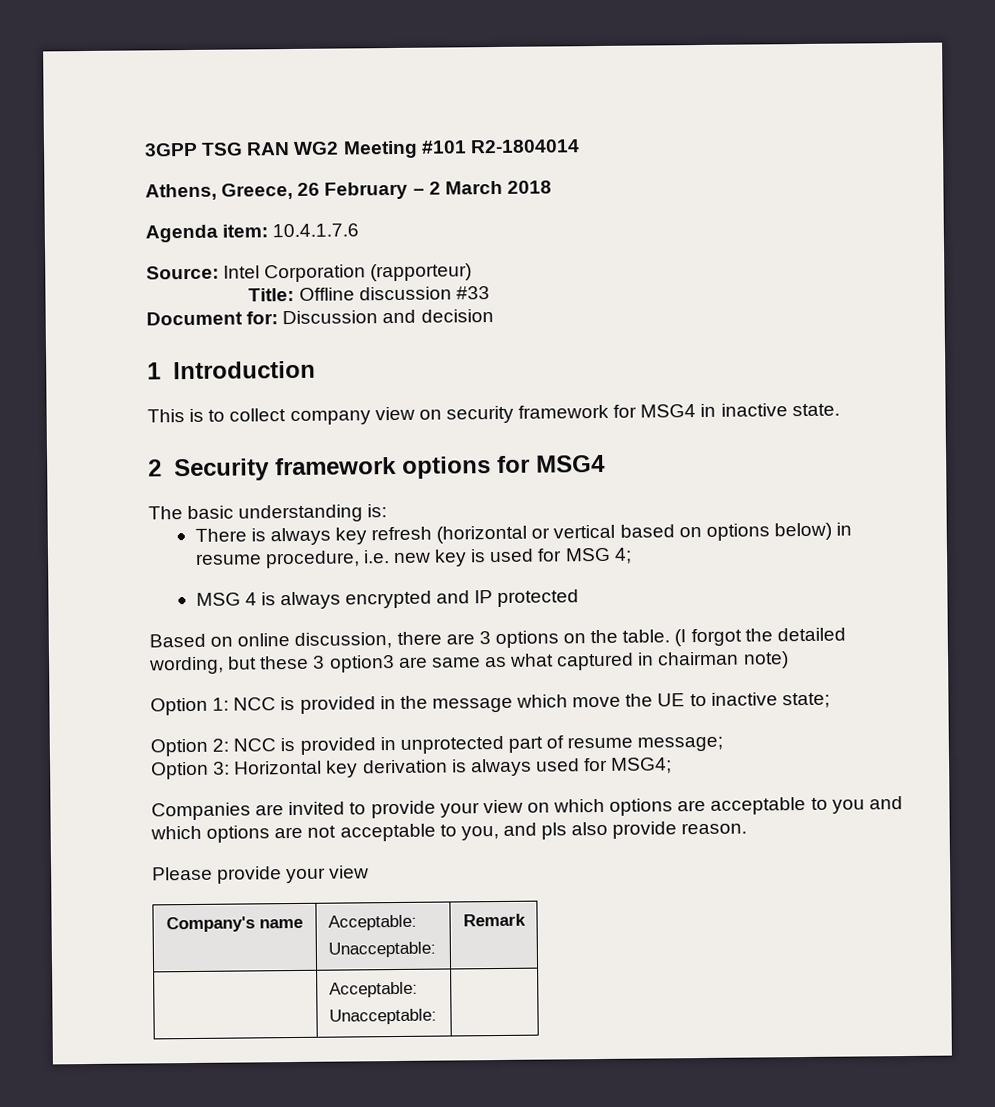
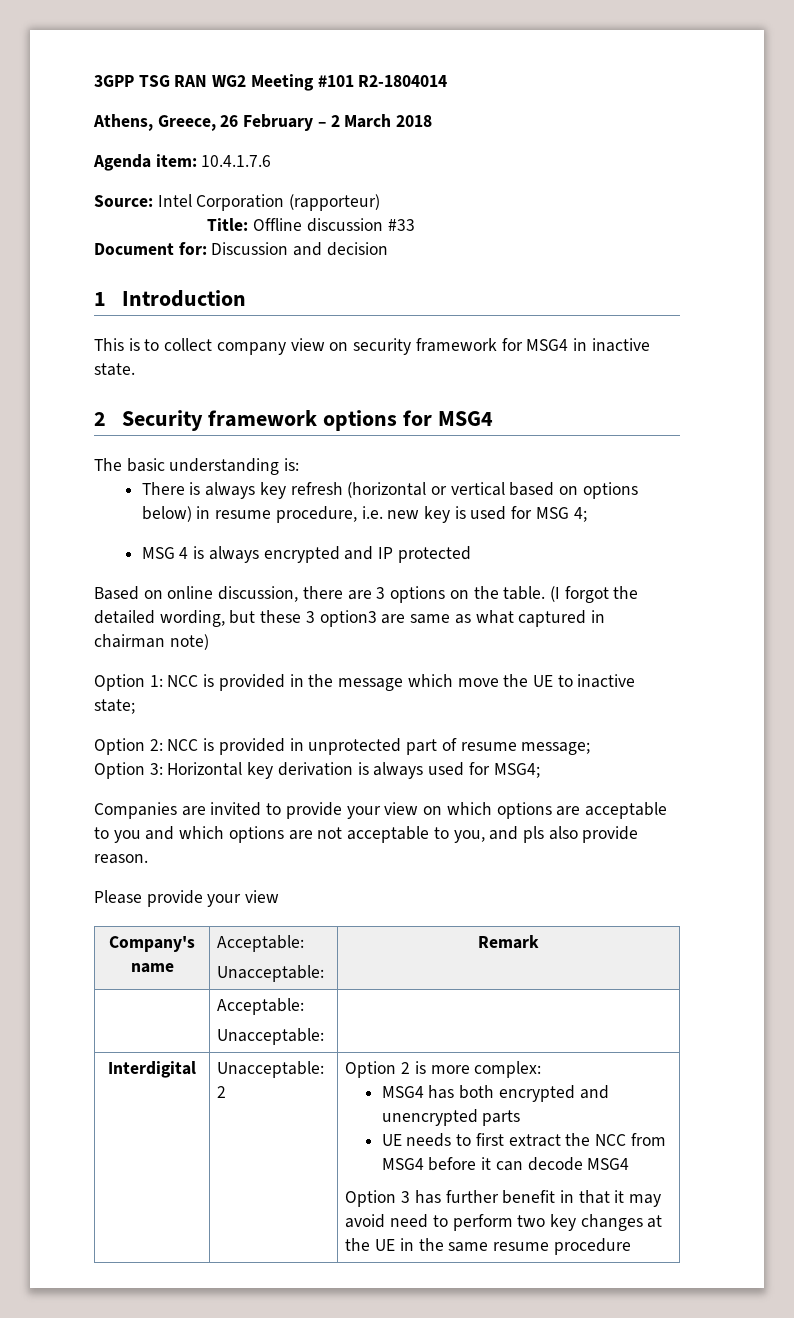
+ Interdigital | Unacceptable: 2 | Option 2 is more complex:
+ MSG4 has both encrypted and unencrypted parts
+ UE needs to first extract the NCC from MSG4 before it can decode MSG4
+ Option 3 has further benefit in that it may avoid need to perform two key changes at the UE in the same resume procedure

